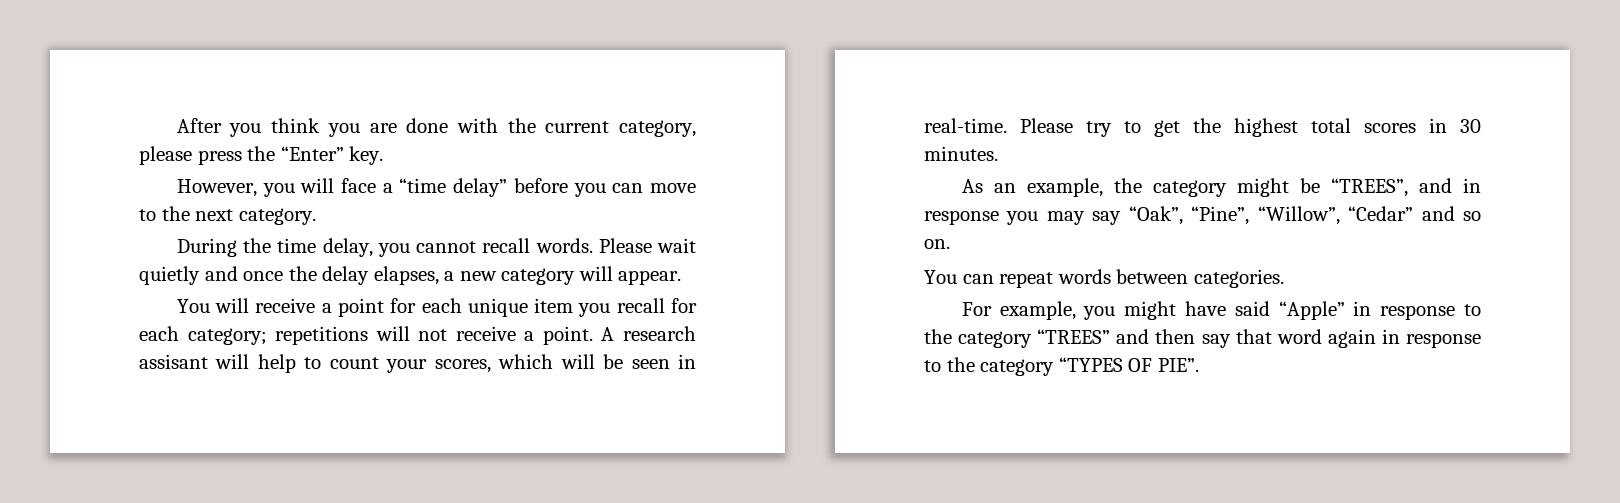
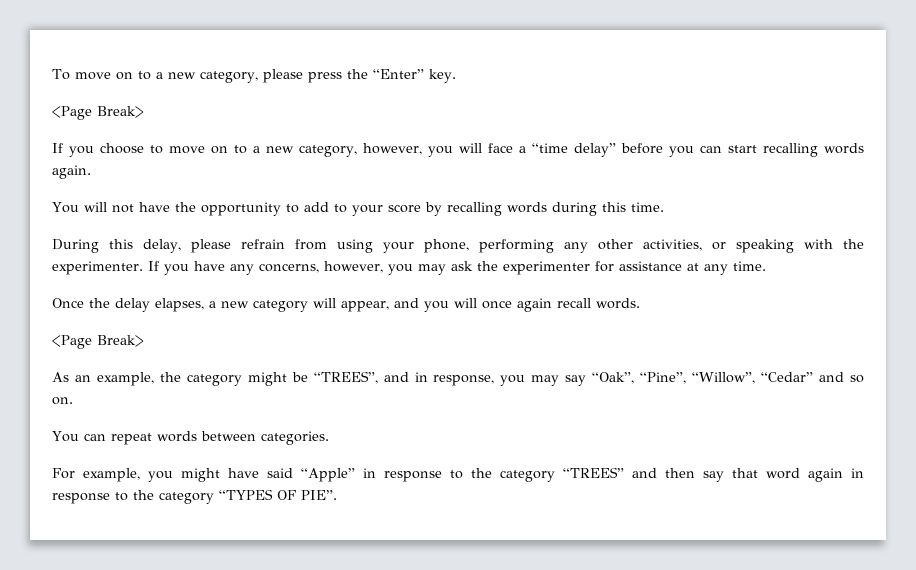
- After you think you are done with the current category, please press the “Enter” key.
- However, you will face a “time delay” before you can move to the next category.
- During the time delay, you cannot recall words. Please wait quietly and once the delay elapses, a new category will appear.
- You will receive a point for each unique item you recall for each category; repetitions will not receive a point. A research assisant will help to count your scores, which will be seen in real-time. Please try to get the highest total scores in 30 minutes.
+ To move on to a new category, please press the “Enter” key.
+ <Page Break>
+ If you choose to move on to a new category, however, you will face a “time delay” before you can start recalling words again.
+ You will not have the opportunity to add to your score by recalling words during this time.
+ During this delay, please refrain from using your phone, performing any other activities, or speaking with the experimenter. If you have any concerns, however, you may ask the experimenter for assistance at any time.
+ Once the delay elapses, a new category will appear, and you will once again recall words.
+ <Page Break>
- As an example, the category might be “TREES”, and in response you may say “Oak”, “Pine”, “Willow”, “Cedar” and so on.
+ As an example, the category might be “TREES”, and in response, you may say “Oak”, “Pine”, “Willow”, “Cedar” and so on.

